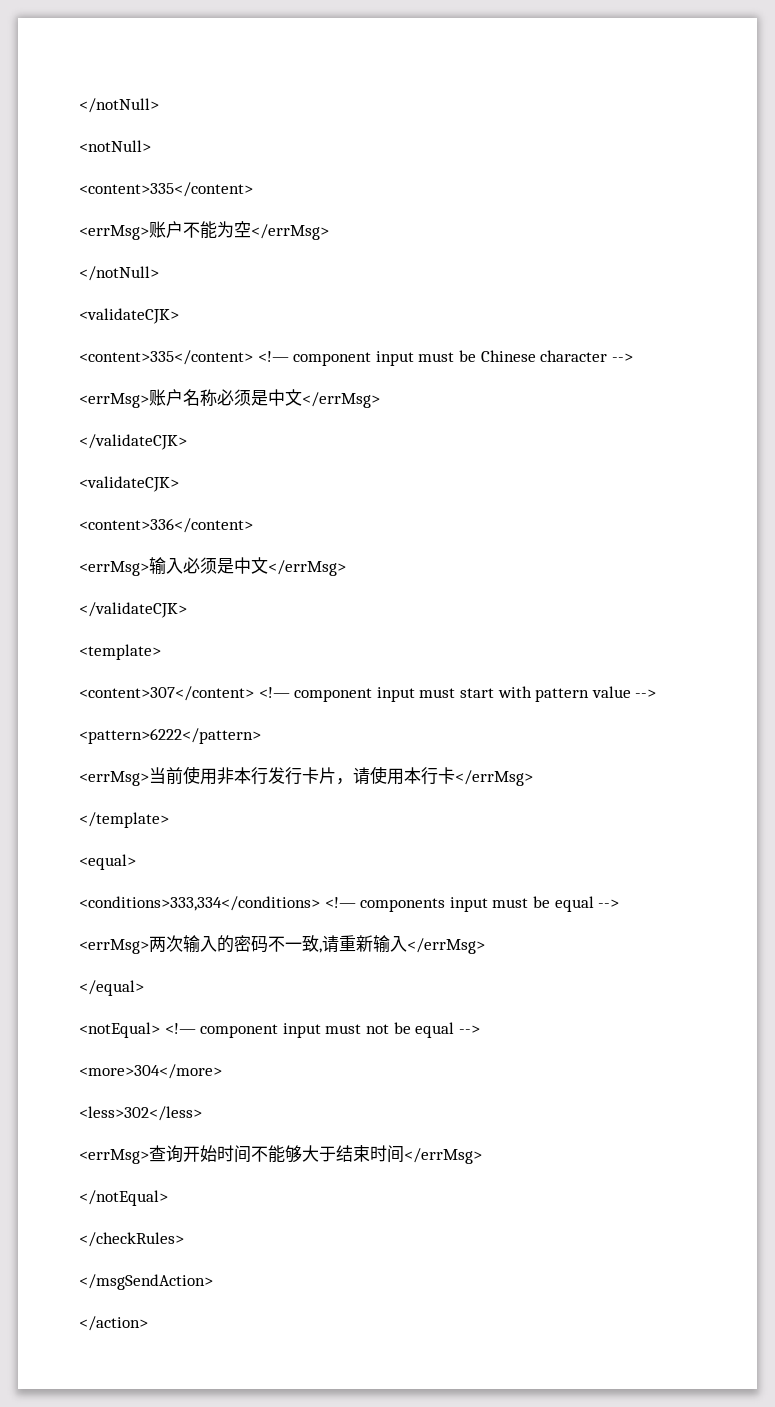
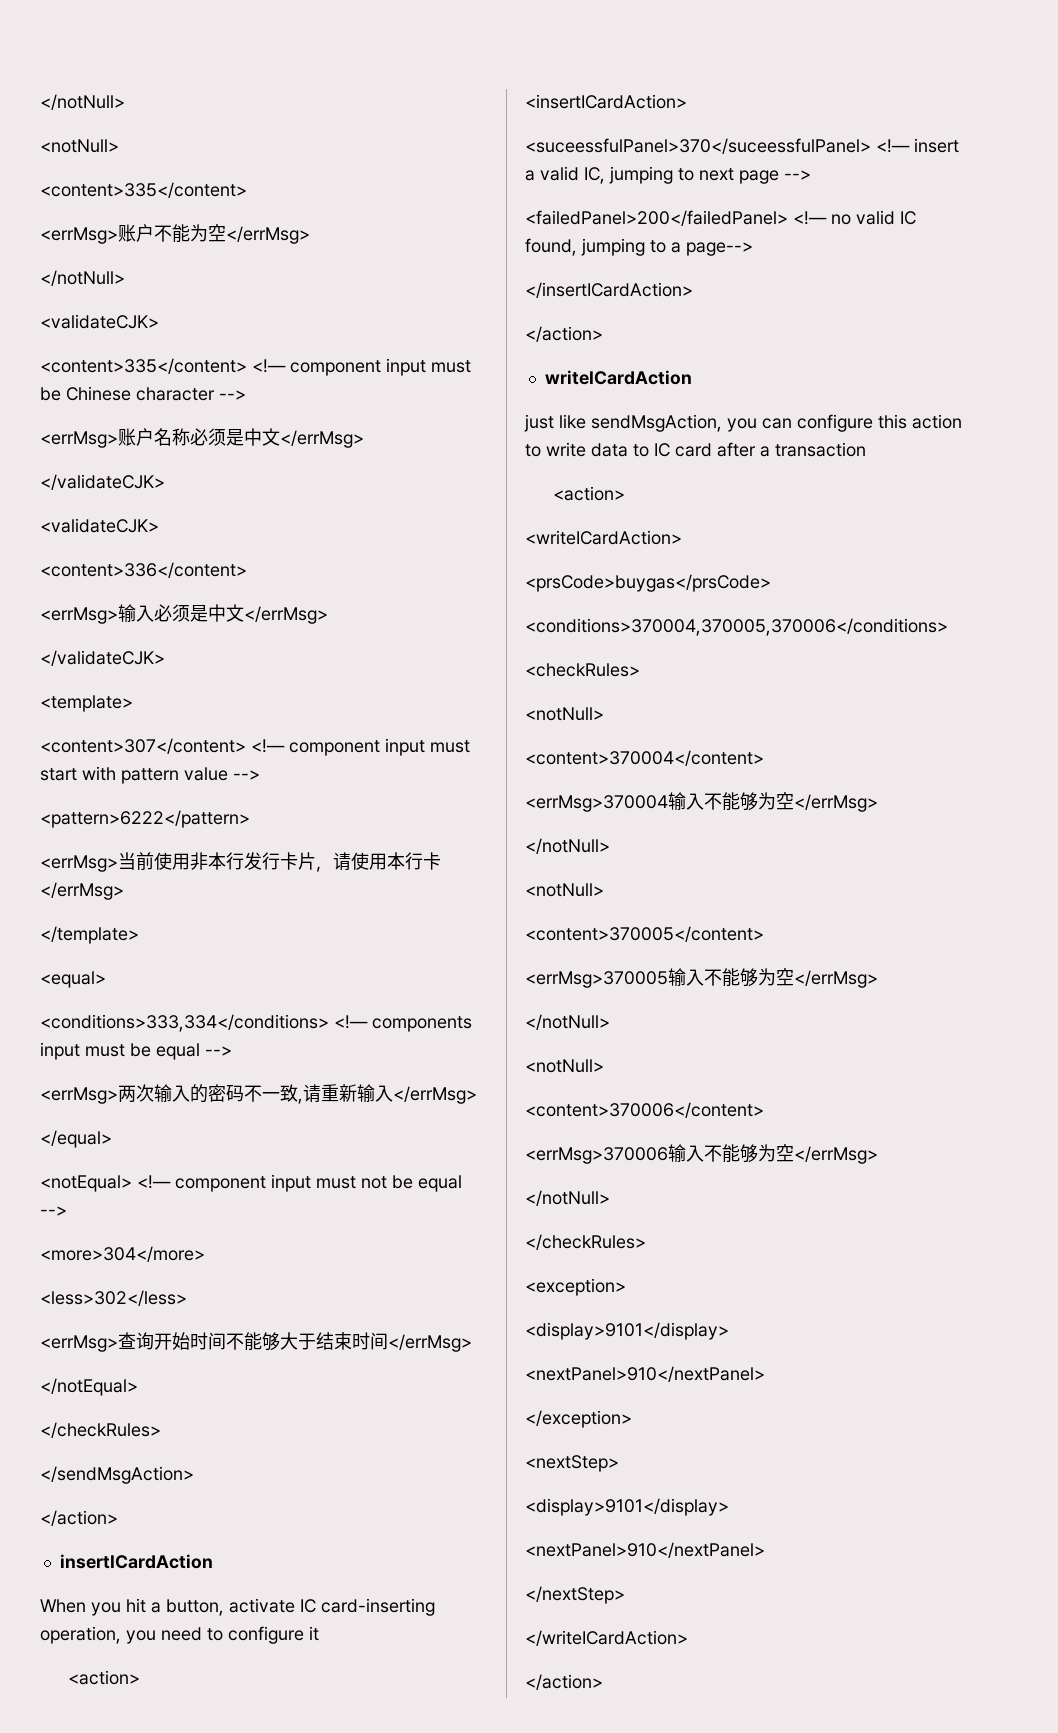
- </msgSendAction>
+ </sendMsgAction>
+ </action>
+ insertICardAction
+ When you hit a button, activate IC card-inserting operation, you need to configure it
+ <action>
+ <insertICardAction>
+ <suceessfulPanel>370</suceessfulPanel> <!— insert a valid IC, jumping to next page -->
+ <failedPanel>200</failedPanel> <!— no valid IC found, jumping to a page-->
+ </insertICardAction>
+ </action>
+ writeICardAction
+ just like sendMsgAction, you can configure this action to write data to IC card after a transaction
+ <action>
+ <writeICardAction>
+ <prsCode>buygas</prsCode>
+ <conditions>370004,370005,370006</conditions>
+ <checkRules>
+ <notNull>
+ <content>370004</content>
+ <errMsg>370004输入不能够为空</errMsg>
+ </notNull>
+ <notNull>
+ <content>370005</content>
+ <errMsg>370005输入不能够为空</errMsg>
+ </notNull>
+ <notNull>
+ <content>370006</content>
+ <errMsg>370006输入不能够为空</errMsg>
+ </notNull>
+ </checkRules>
+ <exception>
+ <display>9101</display>
+ <nextPanel>910</nextPanel>
+ </exception>
+ <nextStep>
+ <display>9101</display>
+ <nextPanel>910</nextPanel>
+ </nextStep>
+ </writeICardAction>

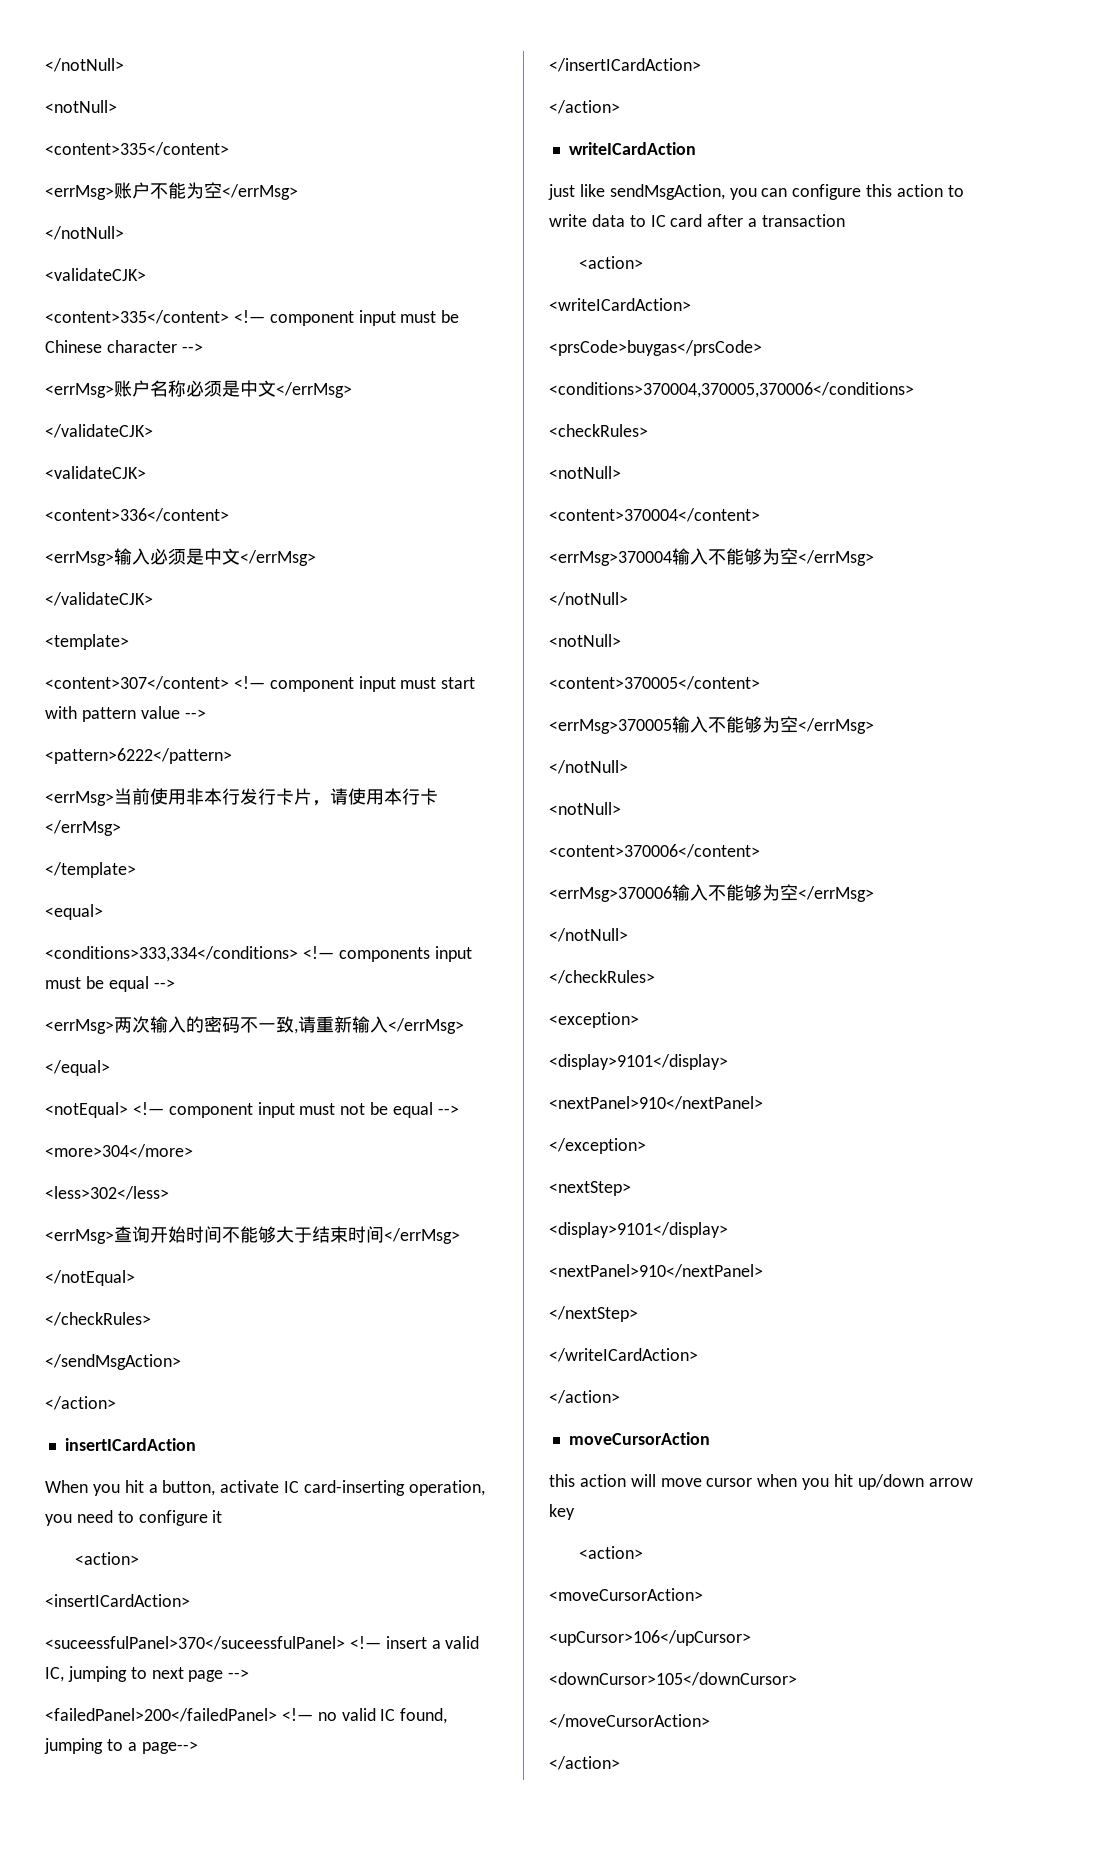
+ moveCursorAction
+ this action will move cursor when you hit up/down arrow key
+ <action>
+ <moveCursorAction>
+ <upCursor>106</upCursor>
+ <downCursor>105</downCursor>
+ </moveCursorAction>
+ </action>

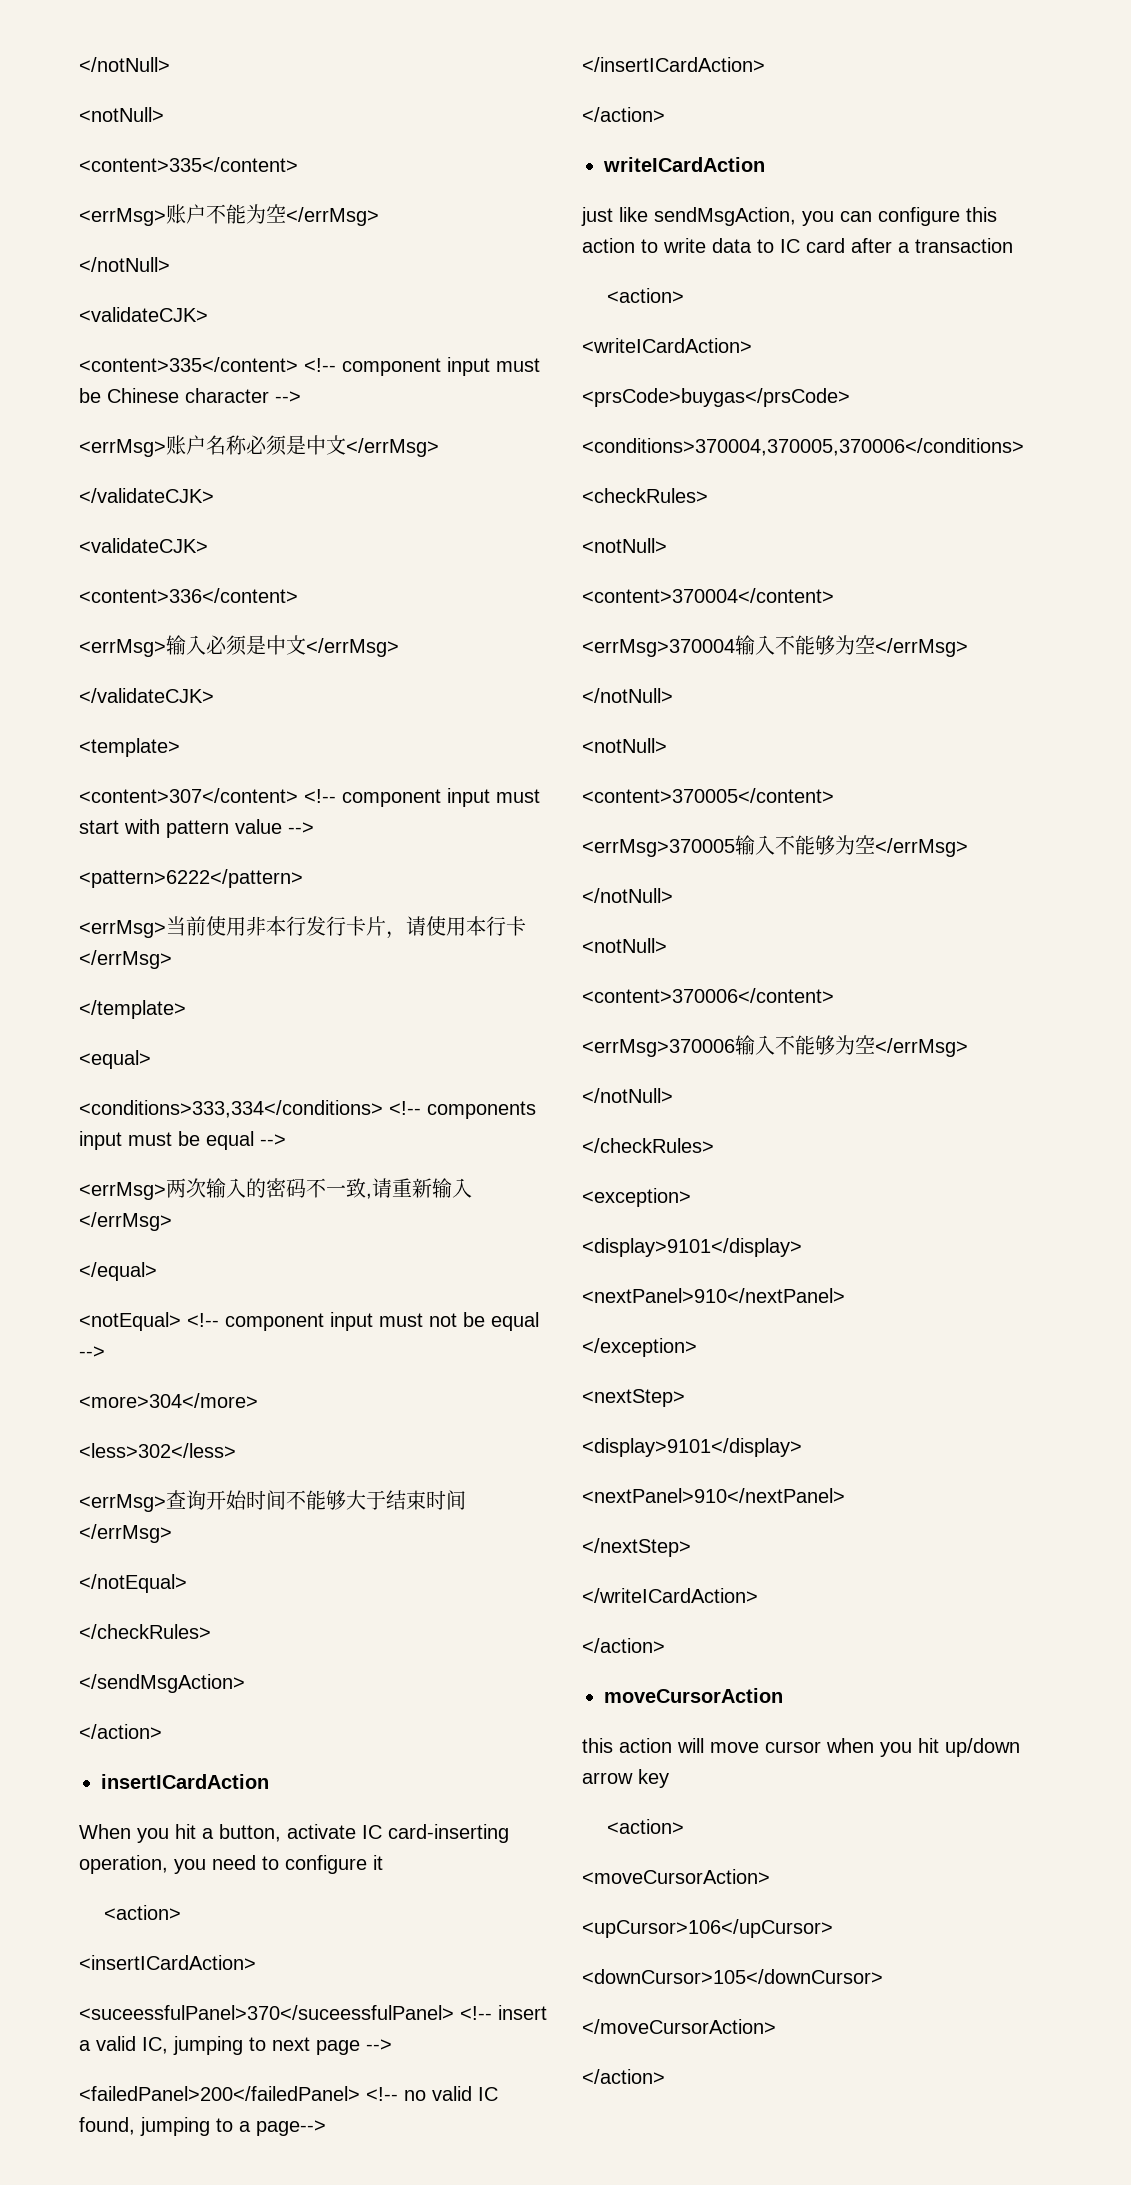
- <content>335</content> <!— component input must be Chinese character -->
+ <content>335</content> <!-- component input must be Chinese character -->
- <content>307</content> <!— component input must start with pattern value -->
+ <content>307</content> <!-- component input must start with pattern value -->
- <conditions>333,334</conditions> <!— components input must be equal -->
+ <conditions>333,334</conditions> <!-- components input must be equal -->
- <notEqual> <!— component input must not be equal -->
+ <notEqual> <!-- component input must not be equal -->
- <suceessfulPanel>370</suceessfulPanel> <!— insert a valid IC, jumping to next page -->
+ <suceessfulPanel>370</suceessfulPanel> <!-- insert a valid IC, jumping to next page -->
- <failedPanel>200</failedPanel> <!— no valid IC found, jumping to a page-->
+ <failedPanel>200</failedPanel> <!-- no valid IC found, jumping to a page-->

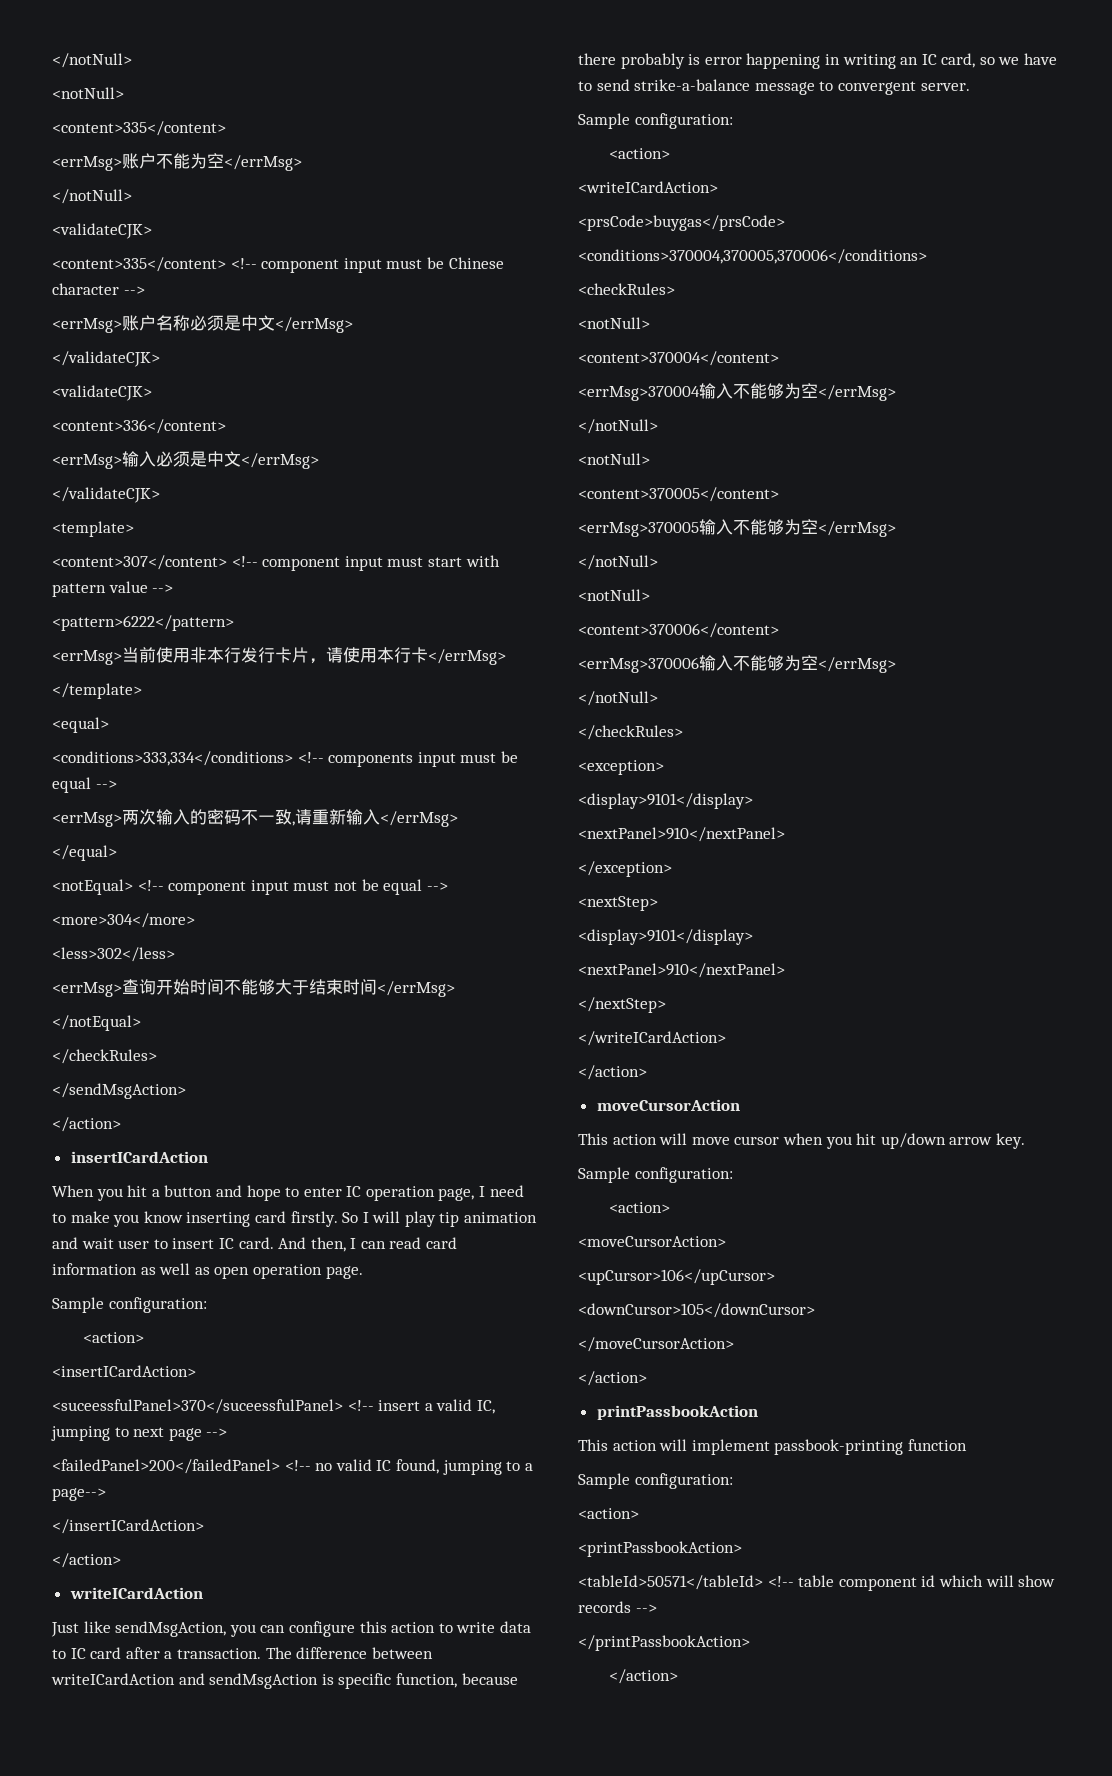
- When you hit a button, activate IC card-inserting operation, you need to configure it
+ When you hit a button and hope to enter IC operation page, I need to make you know inserting card firstly. So I will play tip animation and wait user to insert IC card. And then, I can read card information as well as open operation page.
+ Sample configuration:
- just like sendMsgAction, you can configure this action to write data to IC card after a transaction
+ Just like sendMsgAction, you can configure this action to write data to IC card after a transaction. The difference between writeICardAction and sendMsgAction is specific function, because there probably is error happening in writing an IC card, so we have to send strike-a-balance message to convergent server.
+ Sample configuration:
- this action will move cursor when you hit up/down arrow key
+ This action will move cursor when you hit up/down arrow key.
+ Sample configuration:
+ printPassbookAction
+ This action will implement passbook-printing function
+ Sample configuration:
+ <action>
+ <printPassbookAction>
+ <tableId>50571</tableId> <!-- table component id which will show records -->
+ </printPassbookAction>
+ </action>

